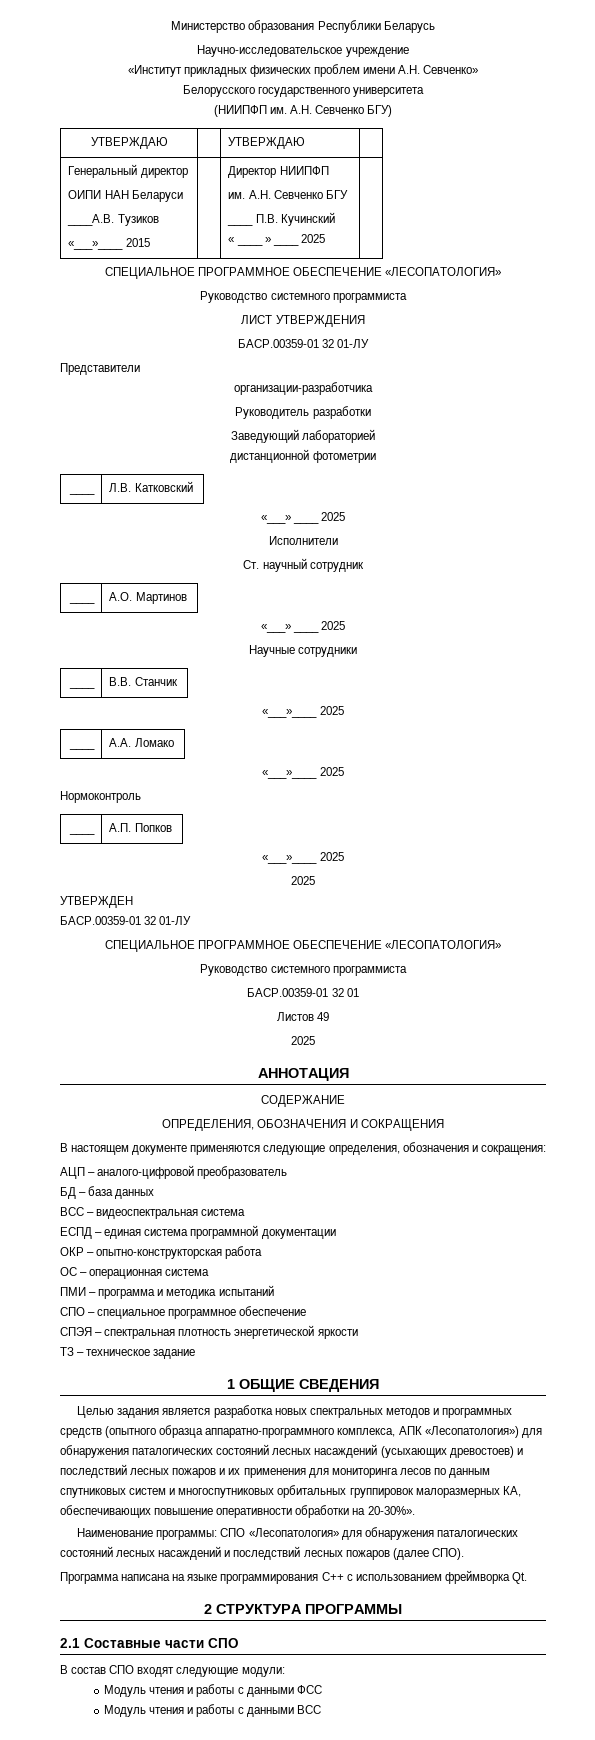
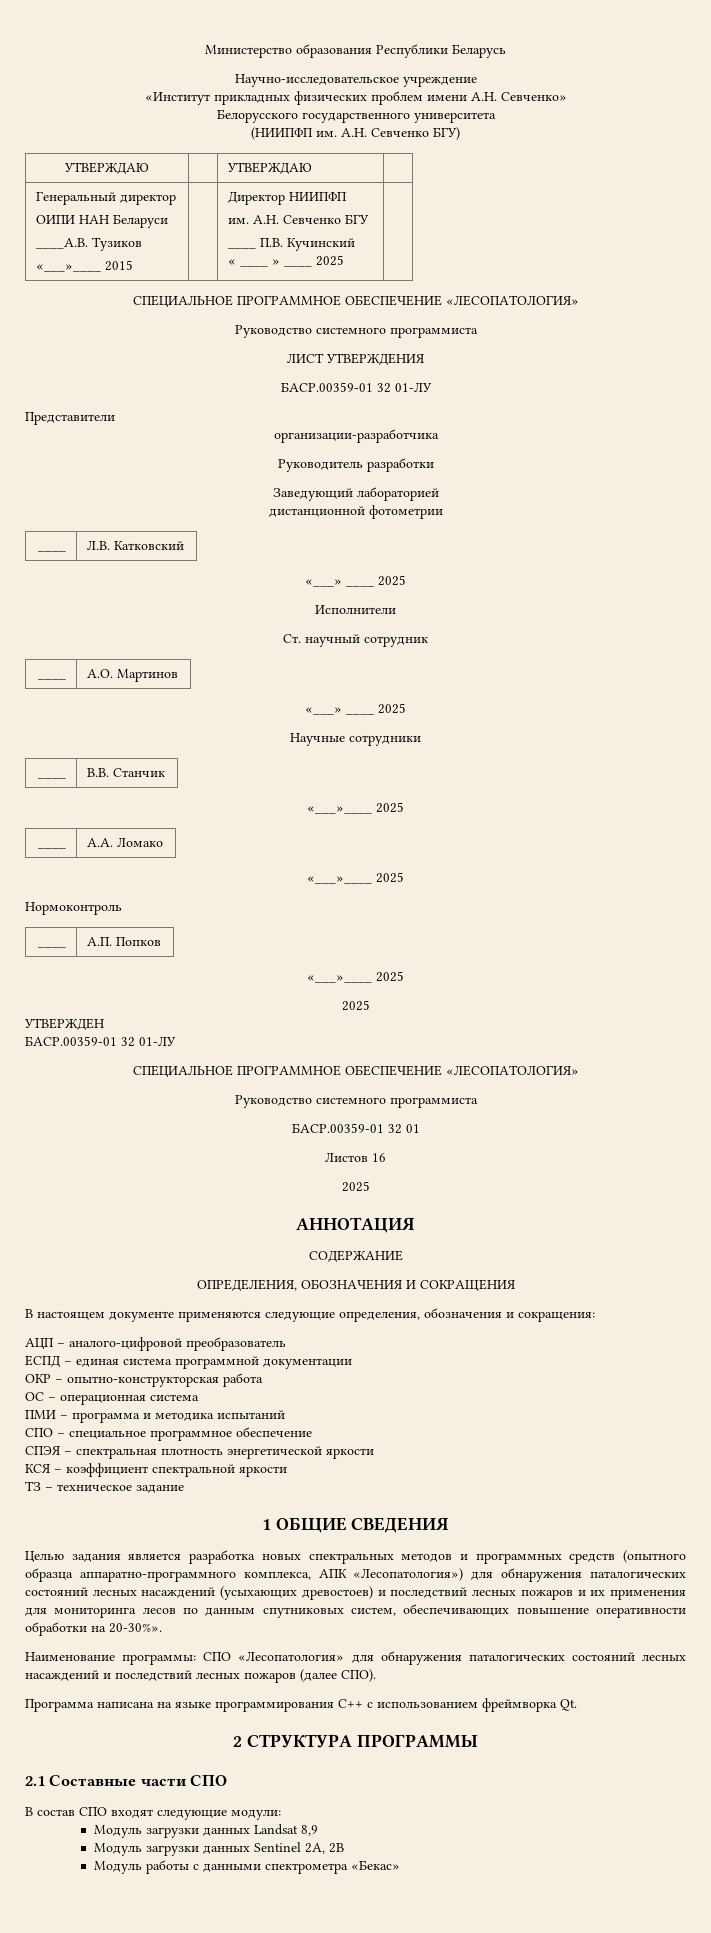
- Листов 49
+ Листов 16
- БД – база данных
- ВСС – видеоспектральная система
+ КСЯ – коэффициент спектральной яркости
- Целью задания является разработка новых спектральных методов и программных средств (опытного образца аппаратно-программного комплекса, АПК «Лесопатология») для обнаружения паталогических состояний лесных насаждений (усыхающих древостоев) и последствий лесных пожаров и их применения для мониторинга лесов по данным спутниковых систем и многоспутниковых орбитальных группировок малоразмерных КА, обеспечивающих повышение оперативности обработки на 20-30%».
+ Целью задания является разработка новых спектральных методов и программных средств (опытного образца аппаратно-программного комплекса, АПК «Лесопатология») для обнаружения паталогических состояний лесных насаждений (усыхающих древостоев) и последствий лесных пожаров и их применения для мониторинга лесов по данным спутниковых систем, обеспечивающих повышение оперативности обработки на 20-30%».
- Модуль чтения и работы с данными ФСС
- Модуль чтения и работы с данными ВСС
+ Модуль загрузки данных Landsat 8,9
+ Модуль загрузки данных Sentinel 2A, 2B
+ Модуль работы с данными спектрометра «Бекас»

